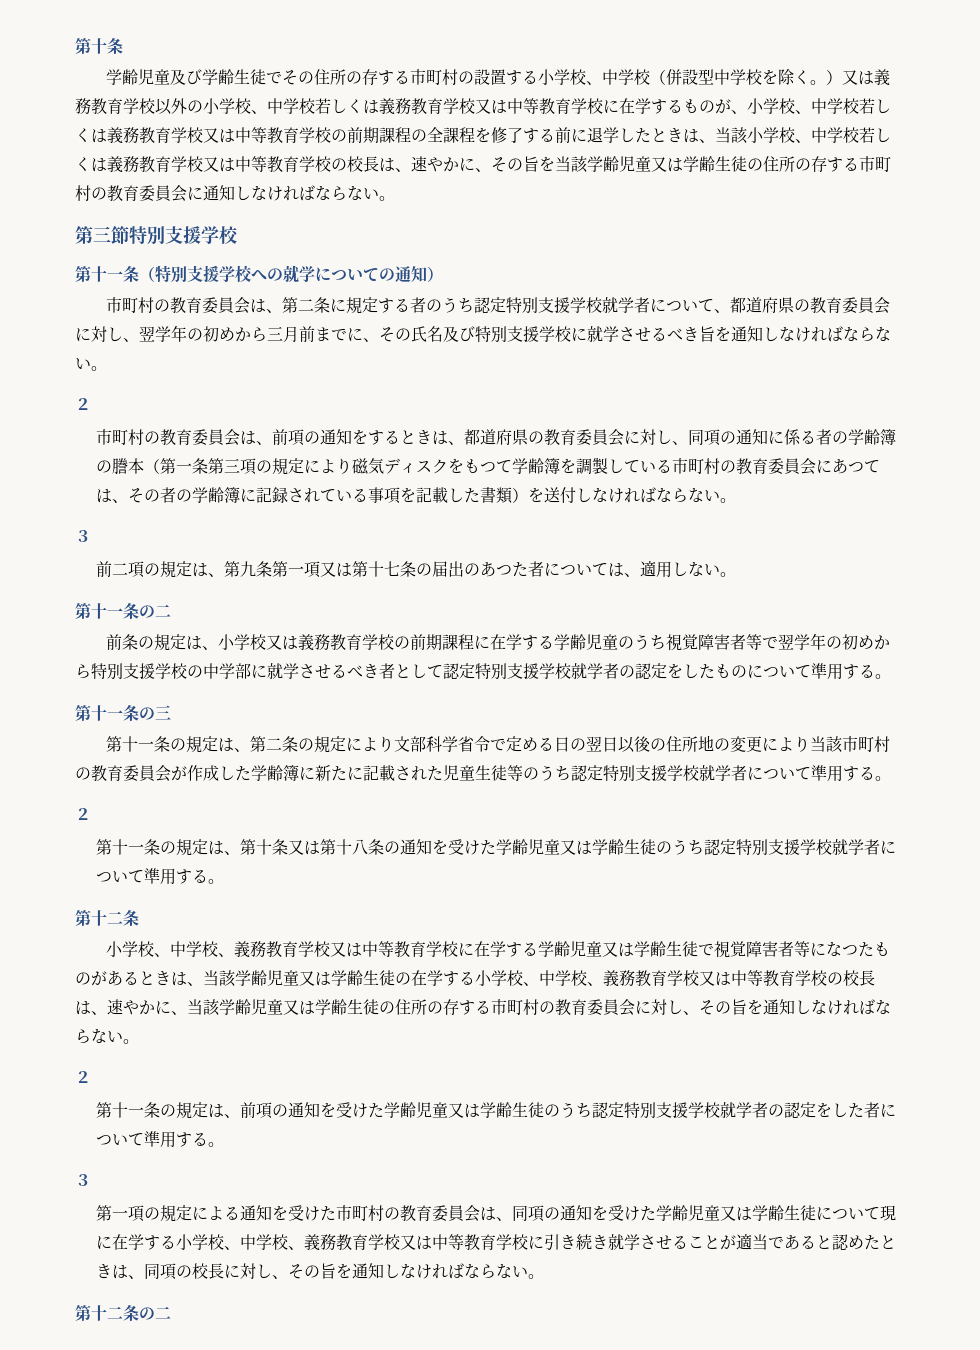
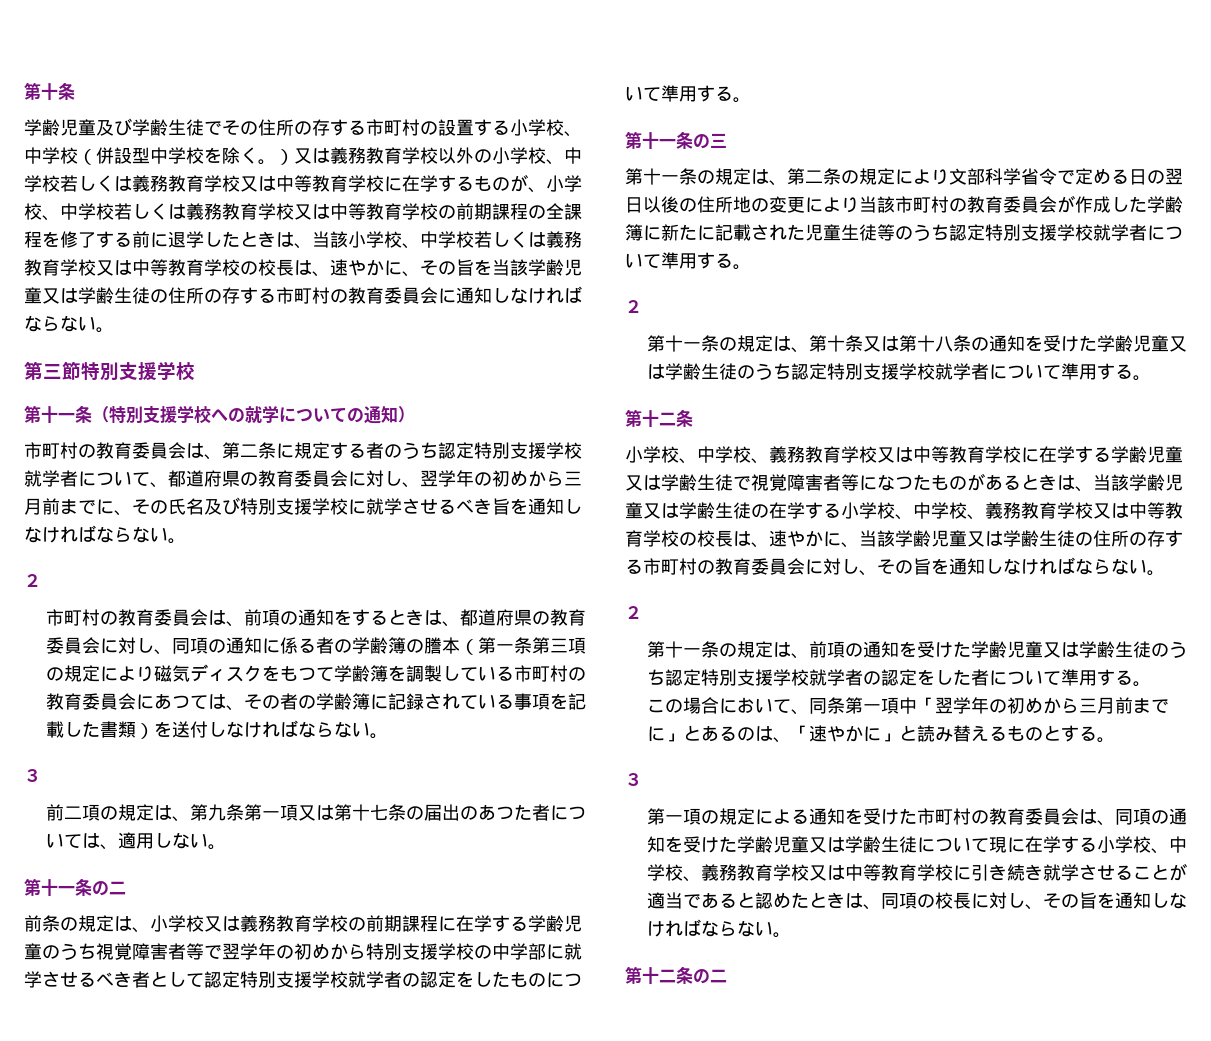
+ この場合において、同条第一項中「翌学年の初めから三月前までに」とあるのは、「速やかに」と読み替えるものとする。

